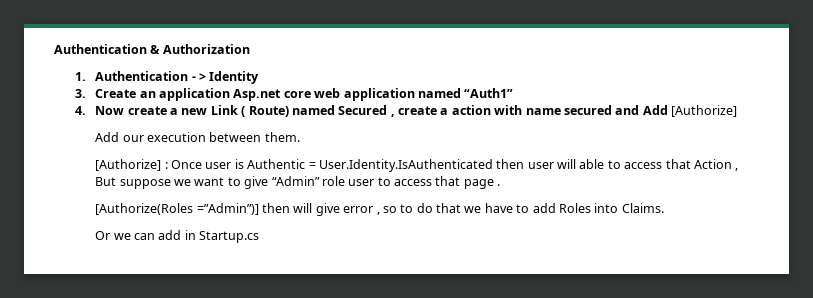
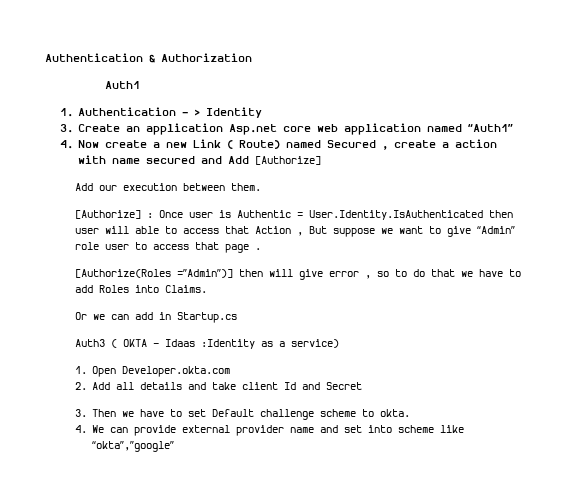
+ Auth1
+ Auth3 ( OKTA – Idaas :Identity as a service)
+ 1. Open Developer.okta.com
+ 2. Add all details and take client Id and Secret
+ 3. Then we have to set Default challenge scheme to okta.
+ 4. We can provide external provider name and set into scheme like “okta”,”google”

